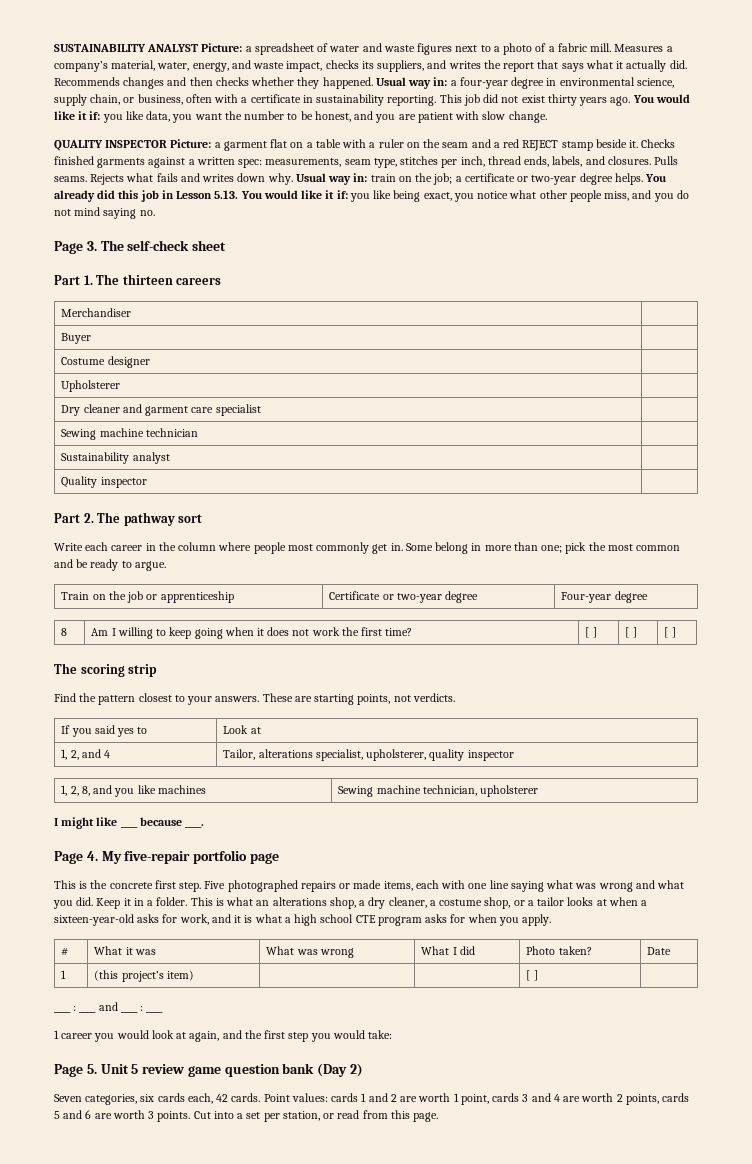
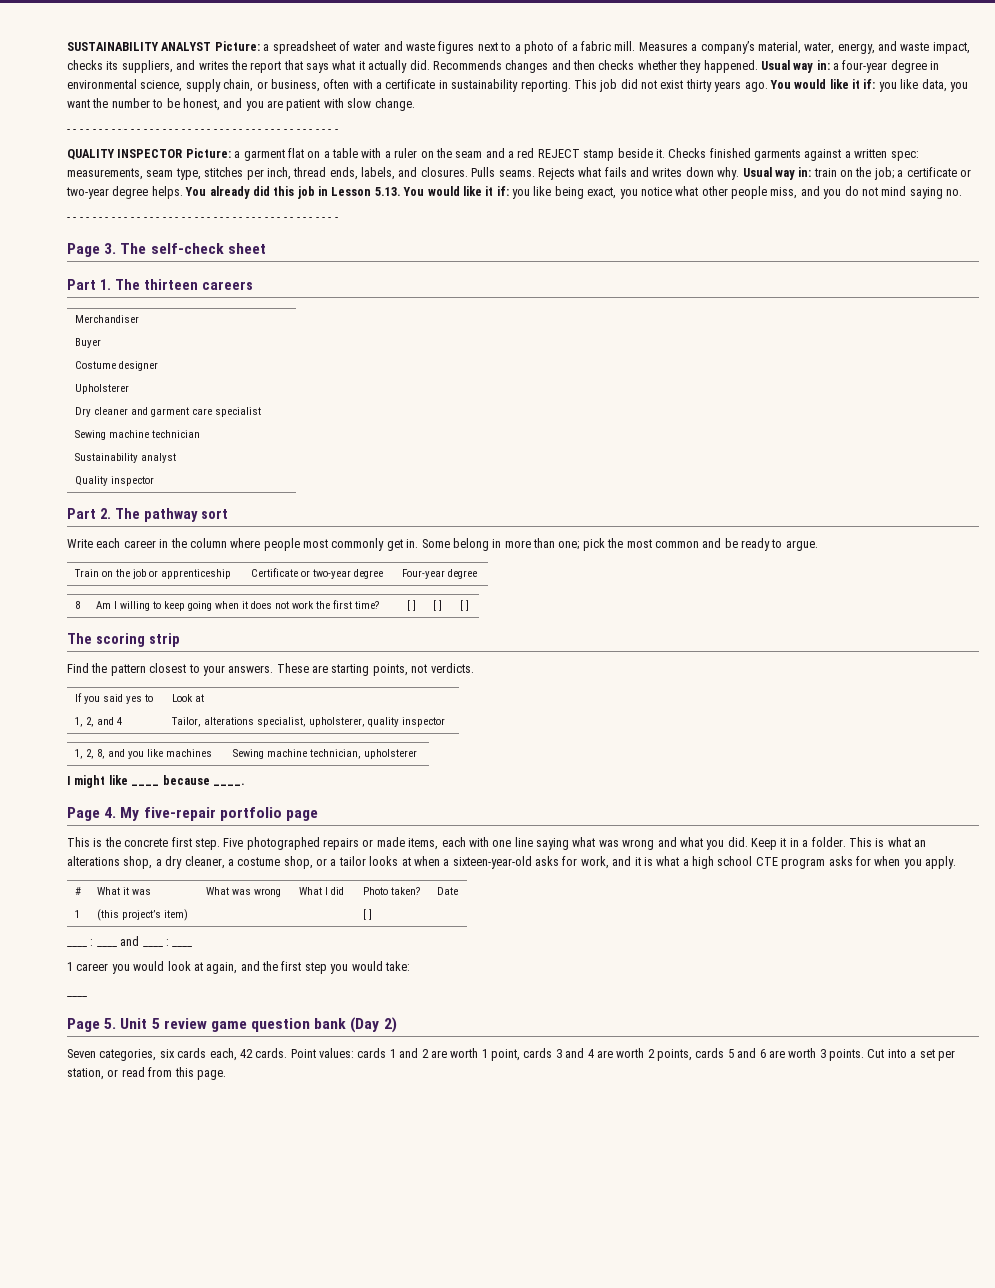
  You would like it if: you like data, you want the number to be honest, and you are patient with slow change.
+ - - - - - - - - - - - - - - - - - - - - - - - - - - - - - - - - - - - - - - - - - - -
  You already did this job in Lesson 5.13. You would like it if: you like being exact, you notice what other people miss, and you do not mind saying no.
+ - - - - - - - - - - - - - - - - - - - - - - - - - - - - - - - - - - - - - - - - - - -
  1 career you would look at again, and the first step you would take:
+ ____

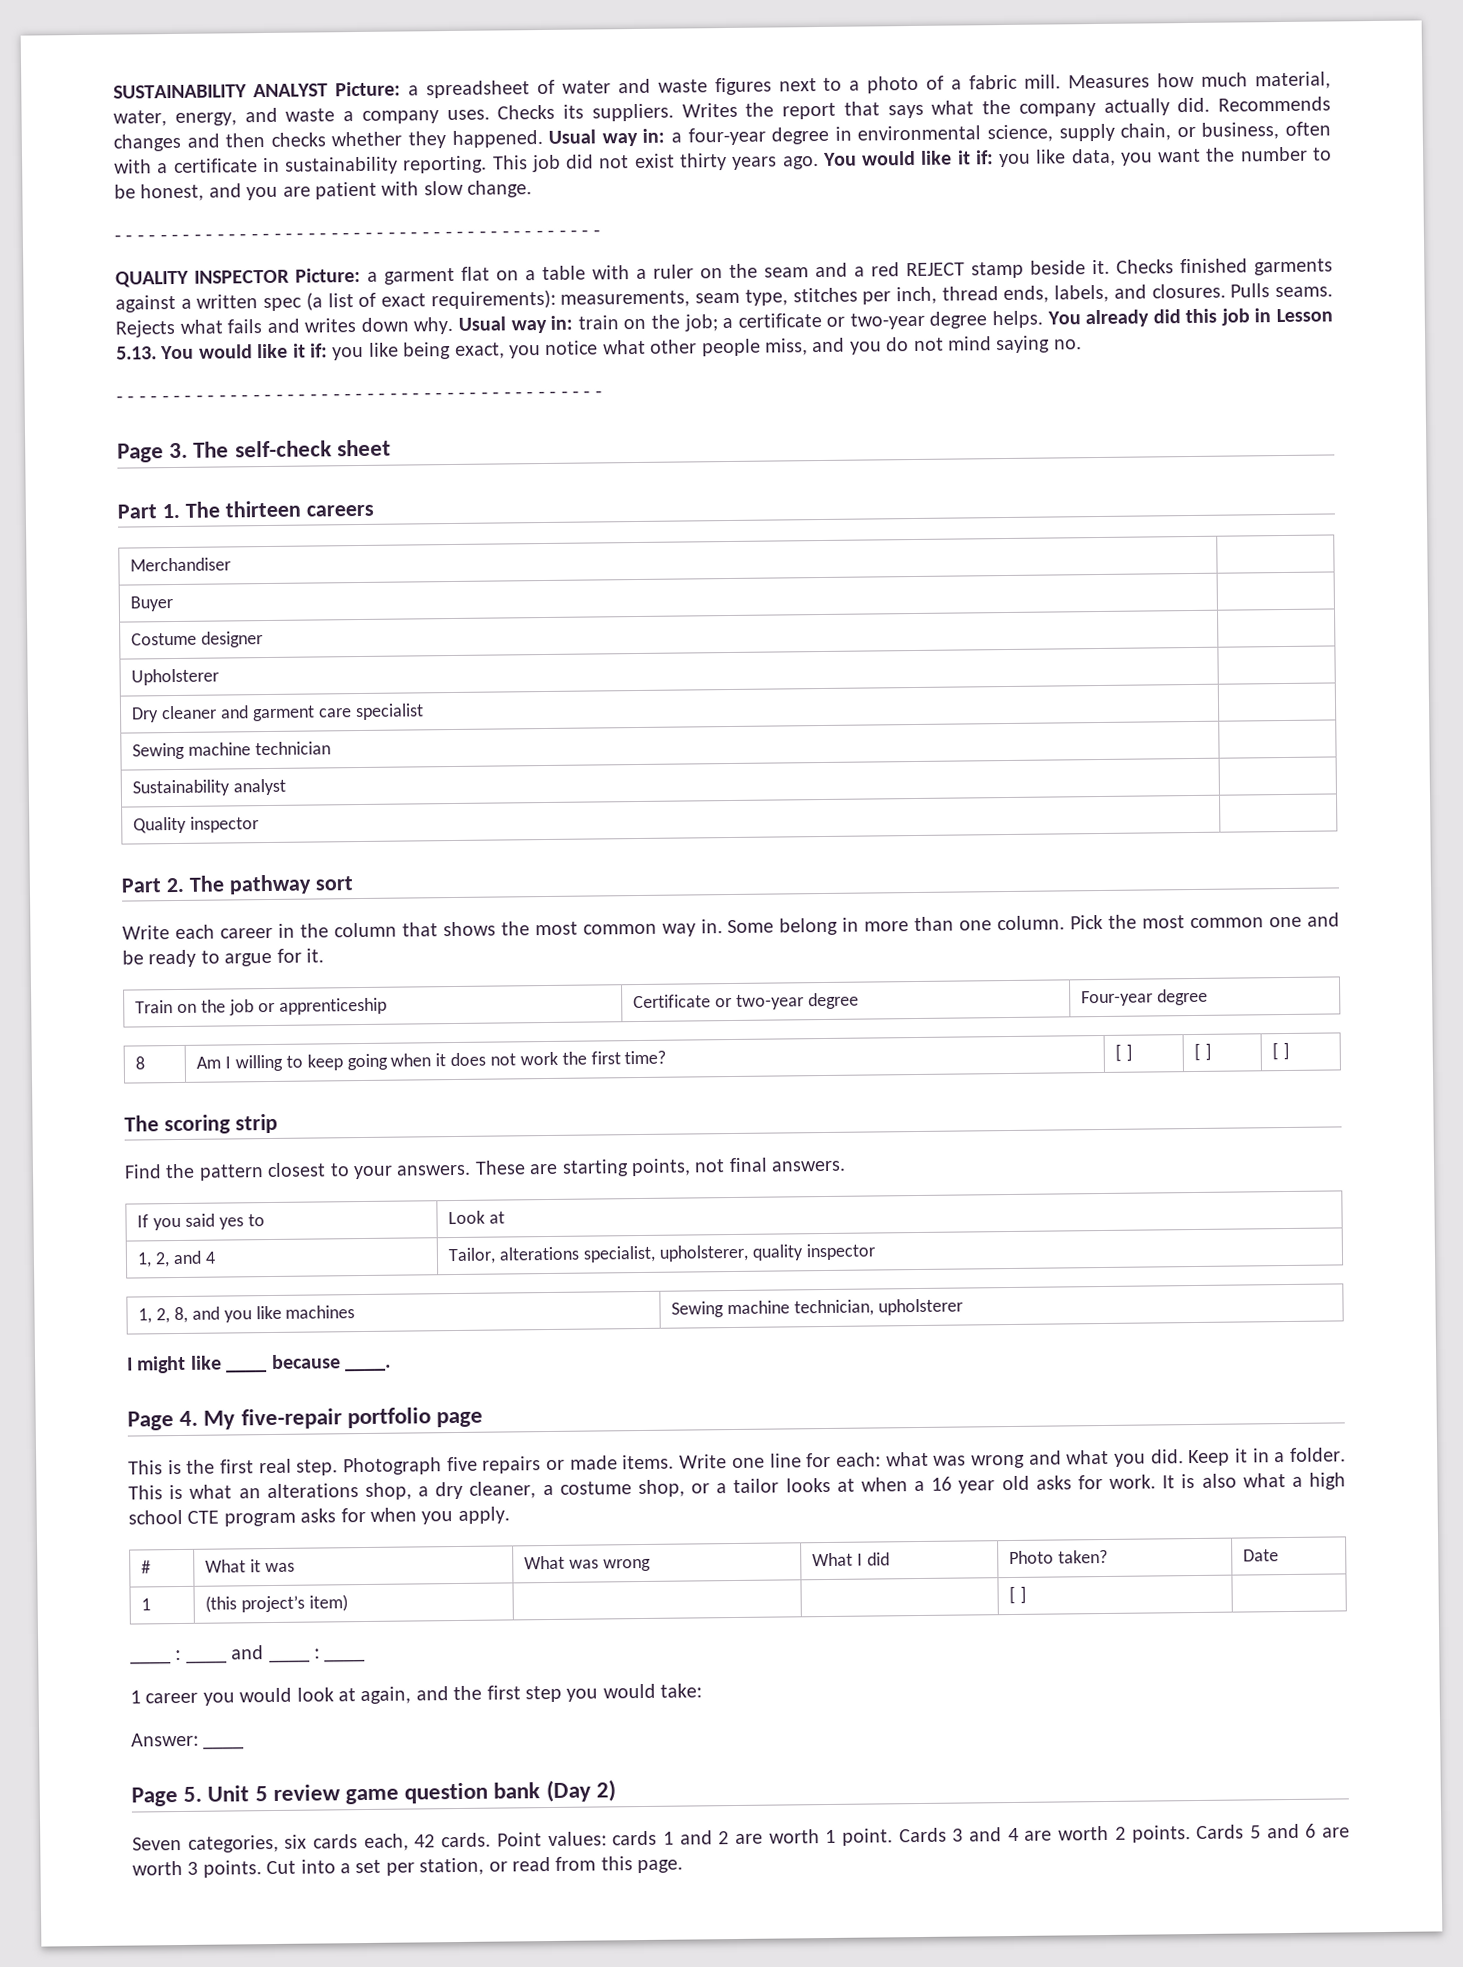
- Measures a company’s material, water, energy, and waste impact, checks its suppliers, and writes the report that says what it actually did.
+ Measures how much material, water, energy, and waste a company uses. Checks its suppliers. Writes the report that says what the company actually did.
- Checks finished garments against a written spec: measurements, seam type, stitches per inch, thread ends, labels, and closures.
+ Checks finished garments against a written spec (a list of exact requirements): measurements, seam type, stitches per inch, thread ends, labels, and closures.
- Write each career in the column where people most commonly get in.
+ Write each career in the column that shows the most common way in.
- Some belong in more than one; pick the most common and be ready to argue.
+ Some belong in more than one column. Pick the most common one and be ready to argue for it.
- These are starting points, not verdicts.
+ These are starting points, not final answers.
- This is the concrete first step. Five photographed repairs or made items, each with one line saying what was wrong and what you did.
+ This is the first real step. Photograph five repairs or made items. Write one line for each: what was wrong and what you did.
- This is what an alterations shop, a dry cleaner, a costume shop, or a tailor looks at when a sixteen-year-old asks for work, and it is what a high school CTE program asks for when you apply.
+ This is what an alterations shop, a dry cleaner, a costume shop, or a tailor looks at when a 16 year old asks for work. It is also what a high school CTE program asks for when you apply.
  1 career you would look at again, and the first step you would take:
- ____
+ Answer: ____
- Point values: cards 1 and 2 are worth 1 point, cards 3 and 4 are worth 2 points, cards 5 and 6 are worth 3 points.
+ Point values: cards 1 and 2 are worth 1 point. Cards 3 and 4 are worth 2 points. Cards 5 and 6 are worth 3 points.

